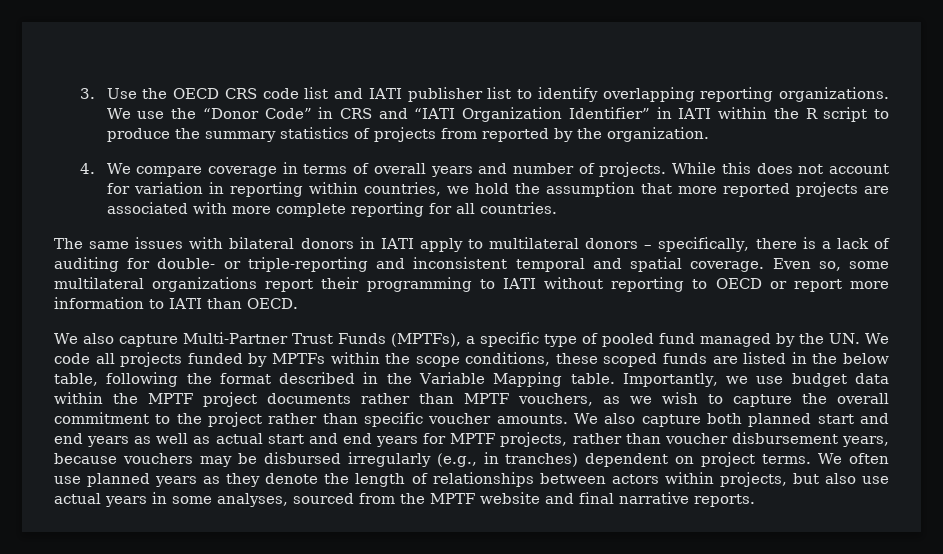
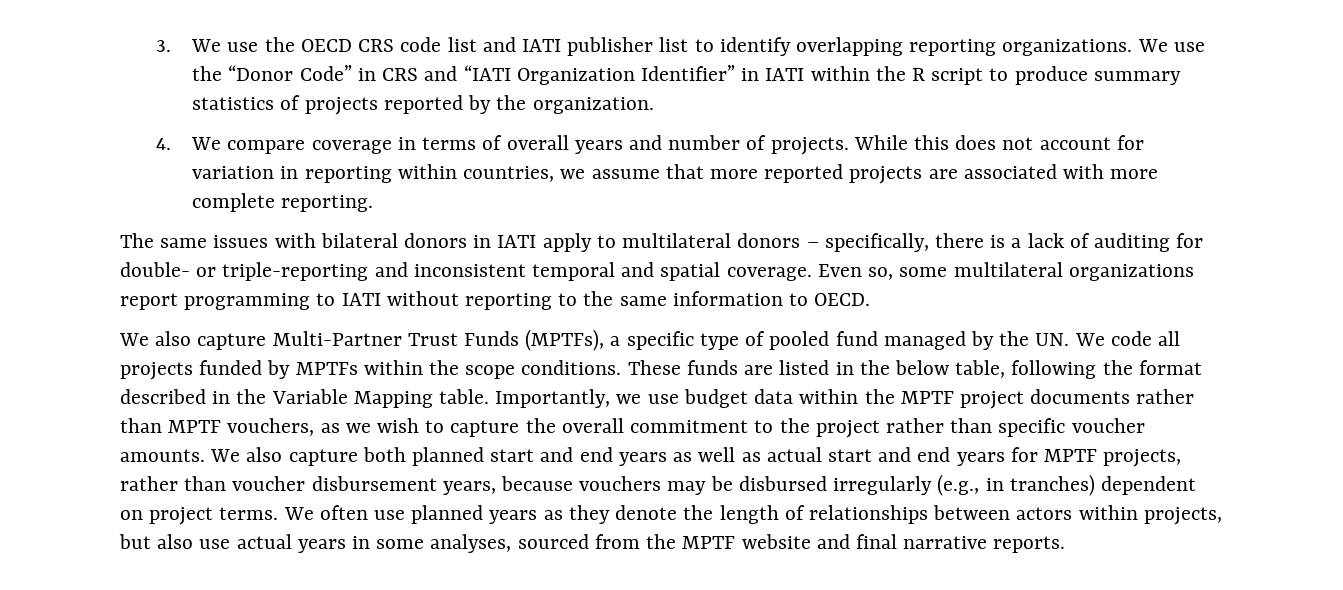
- 3. Use the OECD CRS code list and IATI publisher list to identify overlapping reporting organizations.
+ 3. We use the OECD CRS code list and IATI publisher list to identify overlapping reporting organizations.
- We use the “Donor Code” in CRS and “IATI Organization Identifier” in IATI within the R script to produce the summary statistics of projects from reported by the organization.
+ We use the “Donor Code” in CRS and “IATI Organization Identifier” in IATI within the R script to produce summary statistics of projects reported by the organization.
- While this does not account for variation in reporting within countries, we hold the assumption that more reported projects are associated with more complete reporting for all countries.
+ While this does not account for variation in reporting within countries, we assume that more reported projects are associated with more complete reporting.
- Even so, some multilateral organizations report their programming to IATI without reporting to OECD or report more information to IATI than OECD.
+ Even so, some multilateral organizations report programming to IATI without reporting to the same information to OECD.
- We also capture Multi-Partner Trust Funds (MPTFs), a specific type of pooled fund managed by the UN. We code all projects funded by MPTFs within the scope conditions, these scoped funds are listed in the below table, following the format described in the Variable Mapping table.
+ We also capture Multi-Partner Trust Funds (MPTFs), a specific type of pooled fund managed by the UN. We code all projects funded by MPTFs within the scope conditions. These funds are listed in the below table, following the format described in the Variable Mapping table.

